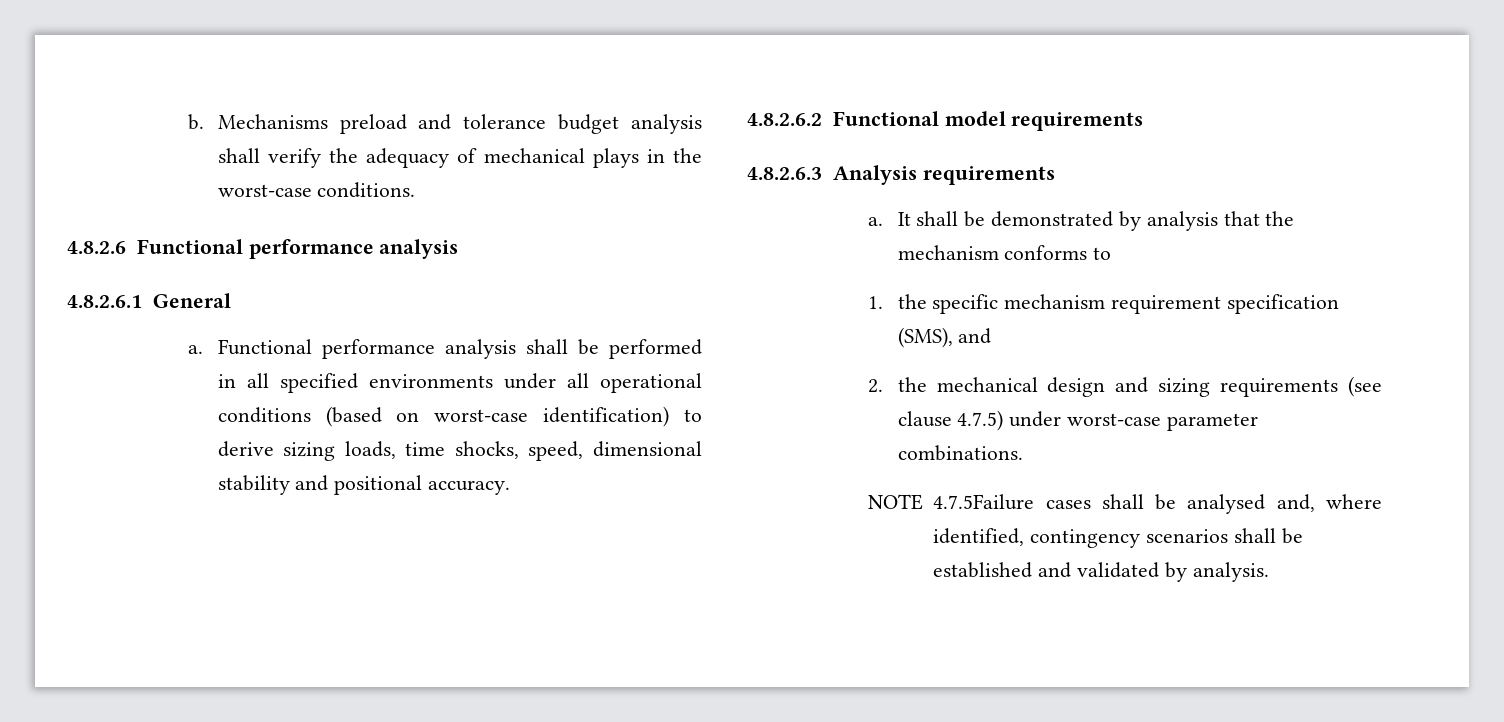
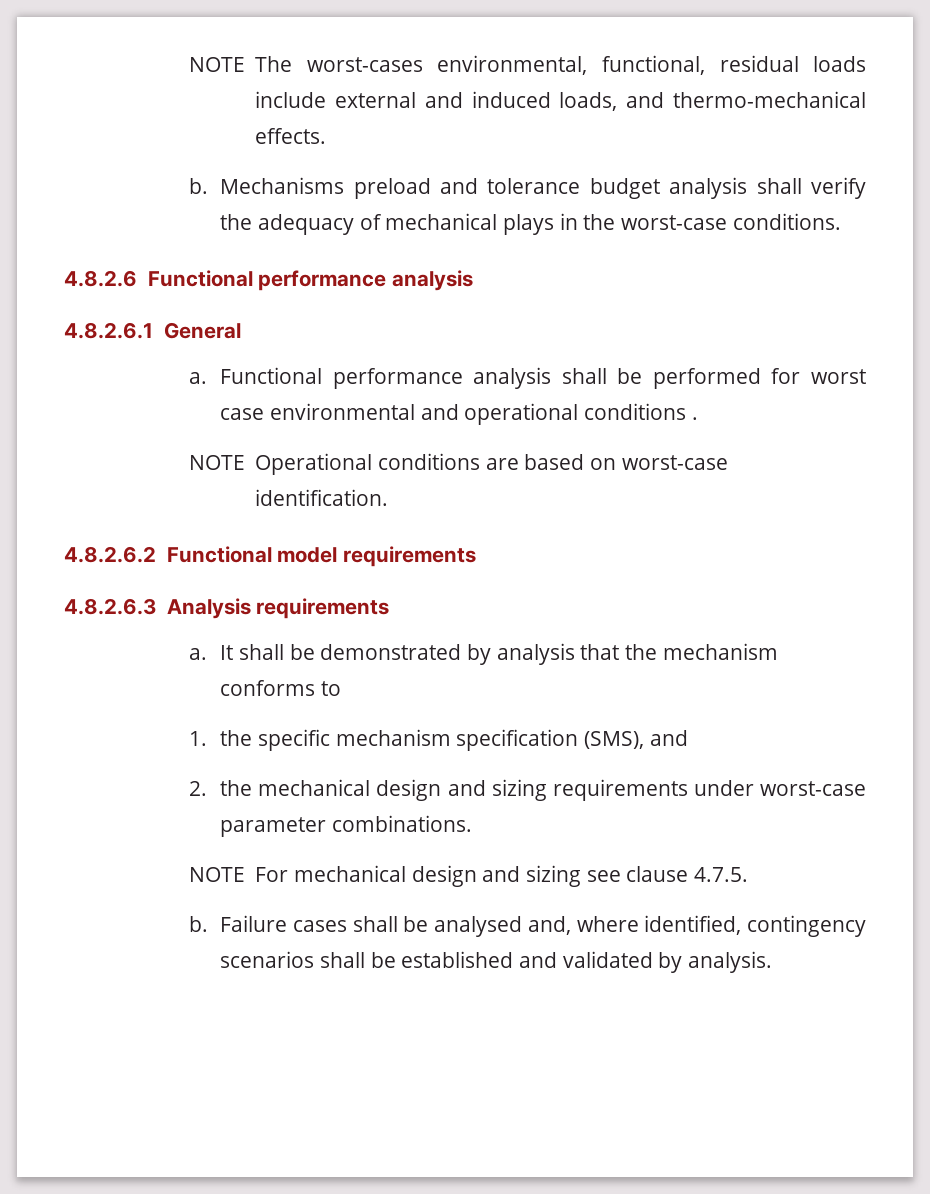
+ NOTE The worst-cases environmental, functional, residual loads include external and induced loads, and thermo-mechanical effects.
- Functional performance analysis shall be performed in all specified environments under all operational conditions (based on worst-case identification) to derive sizing loads, time shocks, speed, dimensional stability and positional accuracy.
+ Functional performance analysis shall be performed for worst case environmental and operational conditions .
+ NOTE Operational conditions are based on worst-case identification.
- 1. the specific mechanism requirement specification (SMS), and
+ 1. the specific mechanism specification (SMS), and
- 2. the mechanical design and sizing requirements (see clause 4.7.5) under worst-case parameter combinations.
+ 2. the mechanical design and sizing requirements under worst-case parameter combinations.
- NOTE 4.7.5Failure cases shall be analysed and, where identified, contingency scenarios shall be established and validated by analysis.
+ NOTE For mechanical design and sizing see clause 4.7.5.
+ b. Failure cases shall be analysed and, where identified, contingency scenarios shall be established and validated by analysis.

